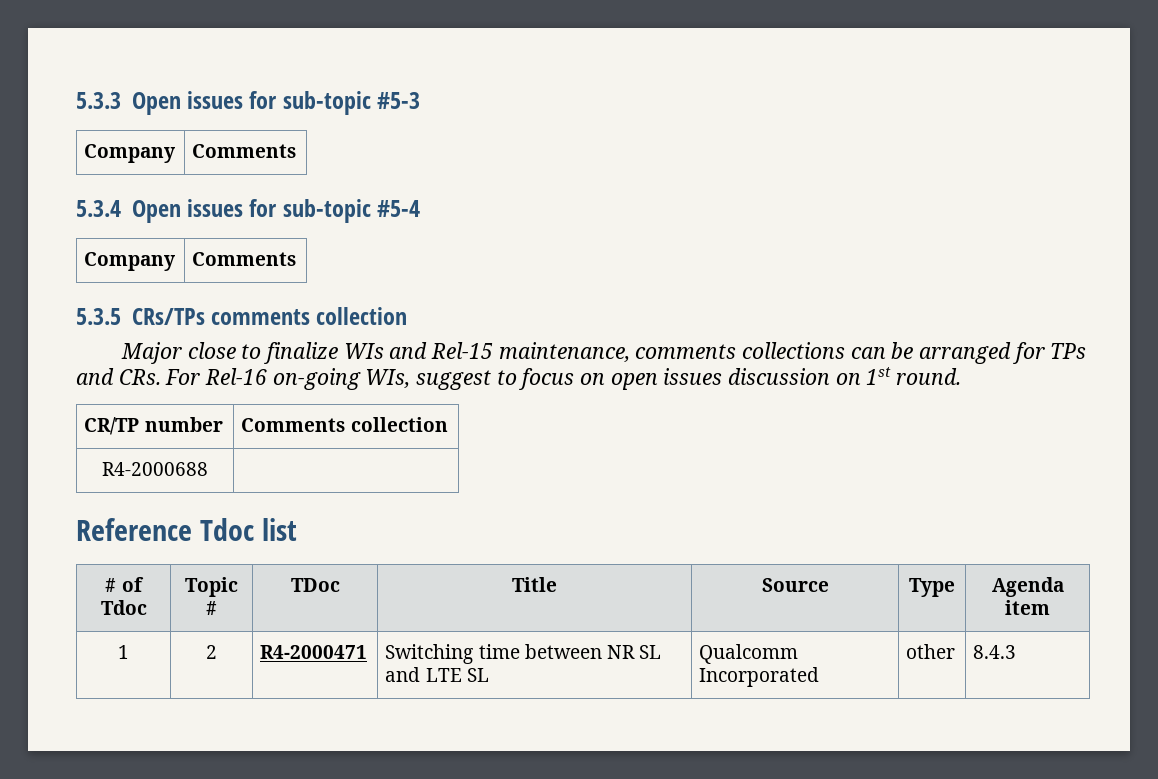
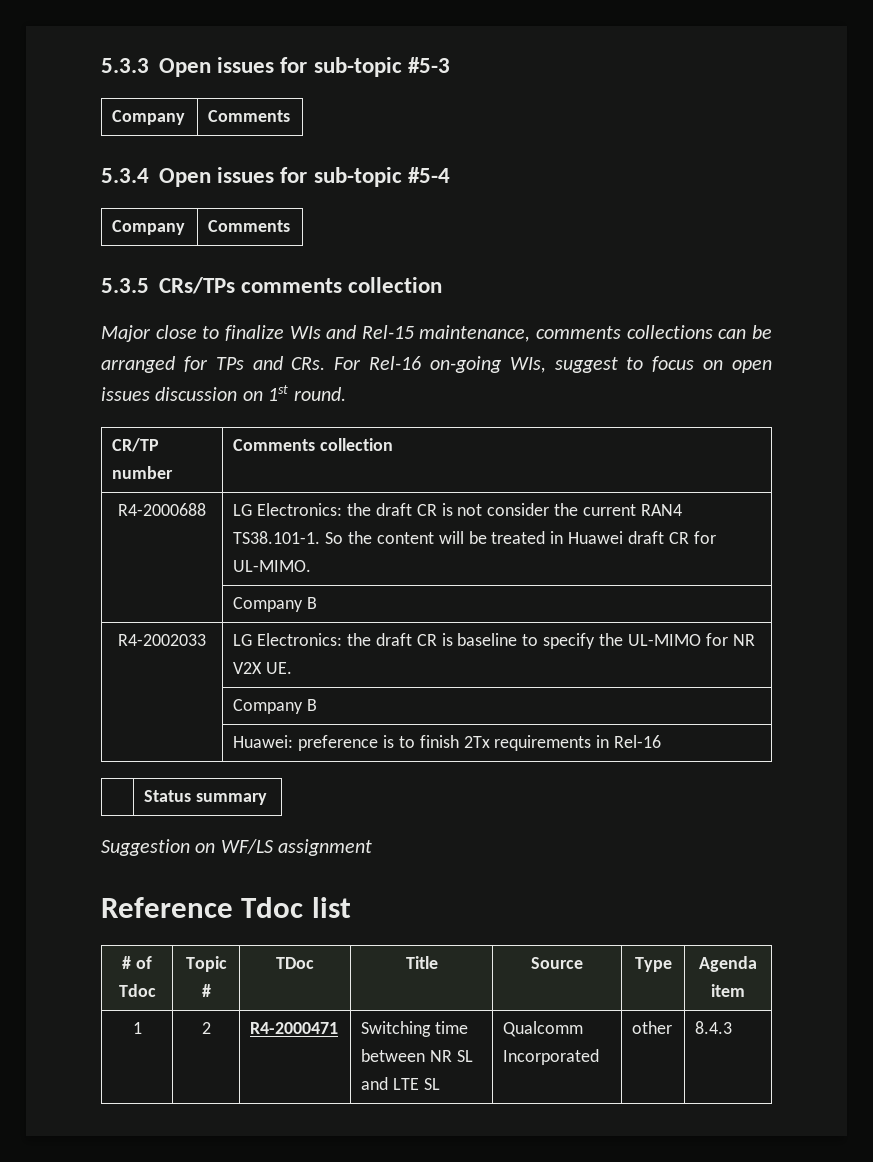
- R4-2000688 |
+ R4-2000688 | LG Electronics: the draft CR is not consider the current RAN4 TS38.101-1. So the content will be treated in Huawei draft CR for UL-MIMO.
+ | Company B
+ R4-2002033 | LG Electronics: the draft CR is baseline to specify the UL-MIMO for NR V2X UE.
+ | Company B
+ | Huawei: preference is to finish 2Tx requirements in Rel-16
+ | Status summary
+ Suggestion on WF/LS assignment

